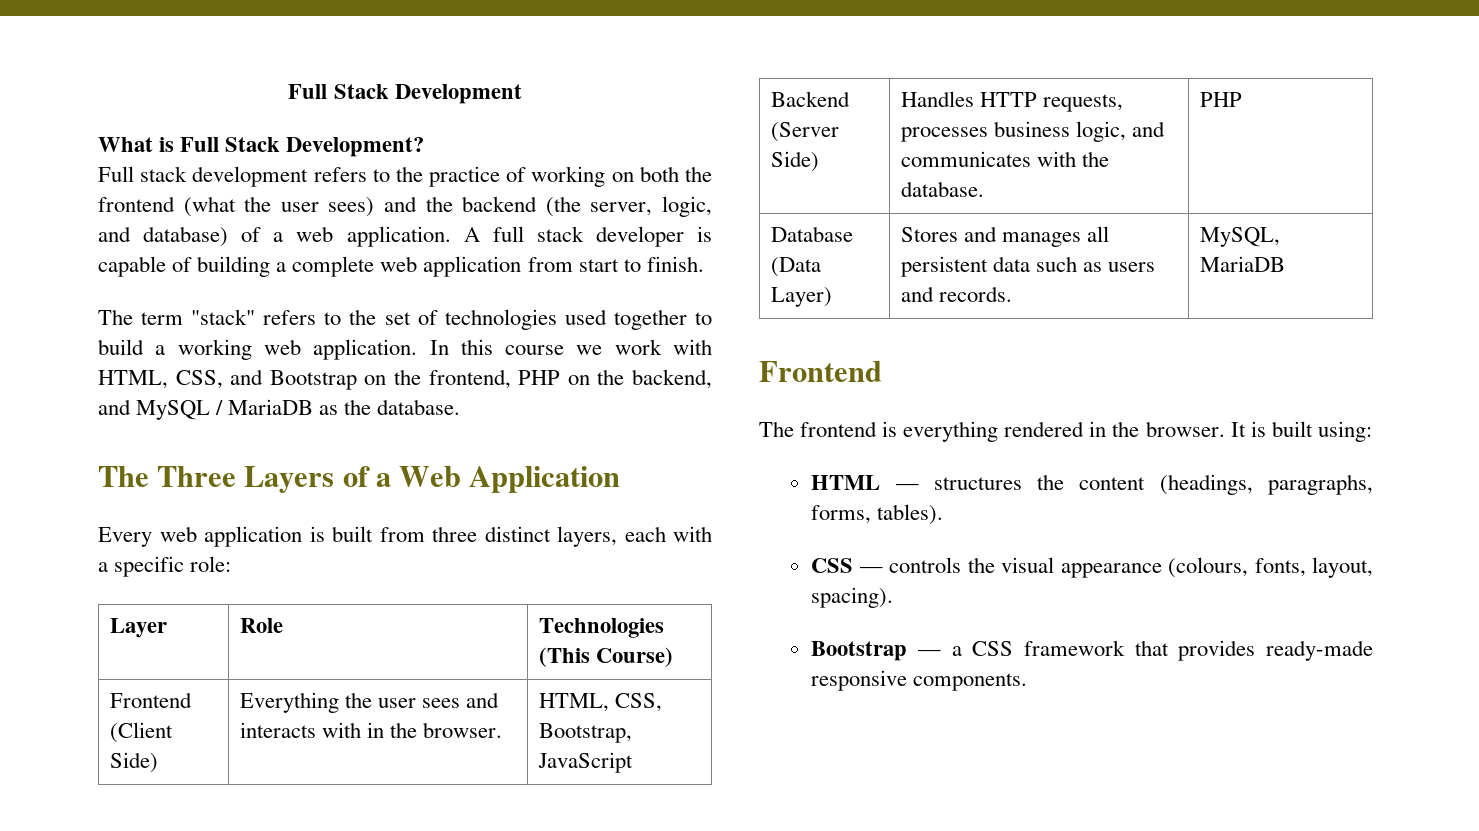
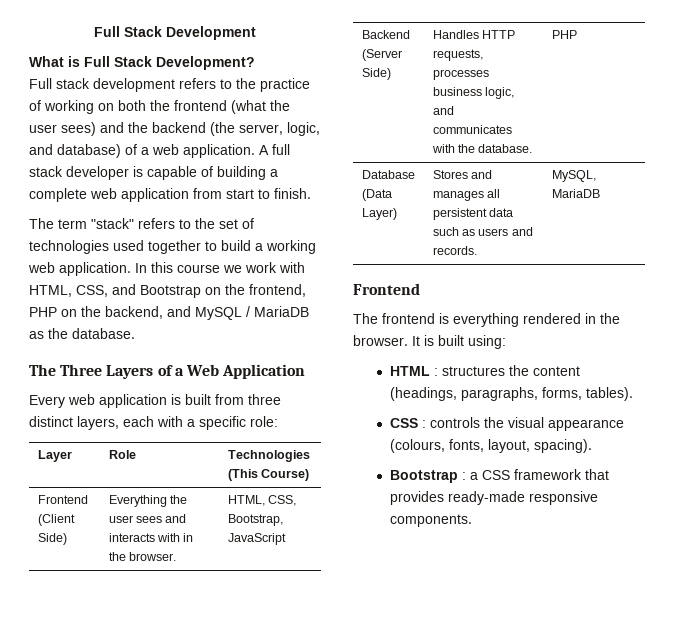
- HTML — structures the content (headings, paragraphs, forms, tables).
+ HTML : structures the content (headings, paragraphs, forms, tables).
- CSS — controls the visual appearance (colours, fonts, layout, spacing).
+ CSS : controls the visual appearance (colours, fonts, layout, spacing).
- Bootstrap — a CSS framework that provides ready-made responsive components.
+ Bootstrap : a CSS framework that provides ready-made responsive components.

